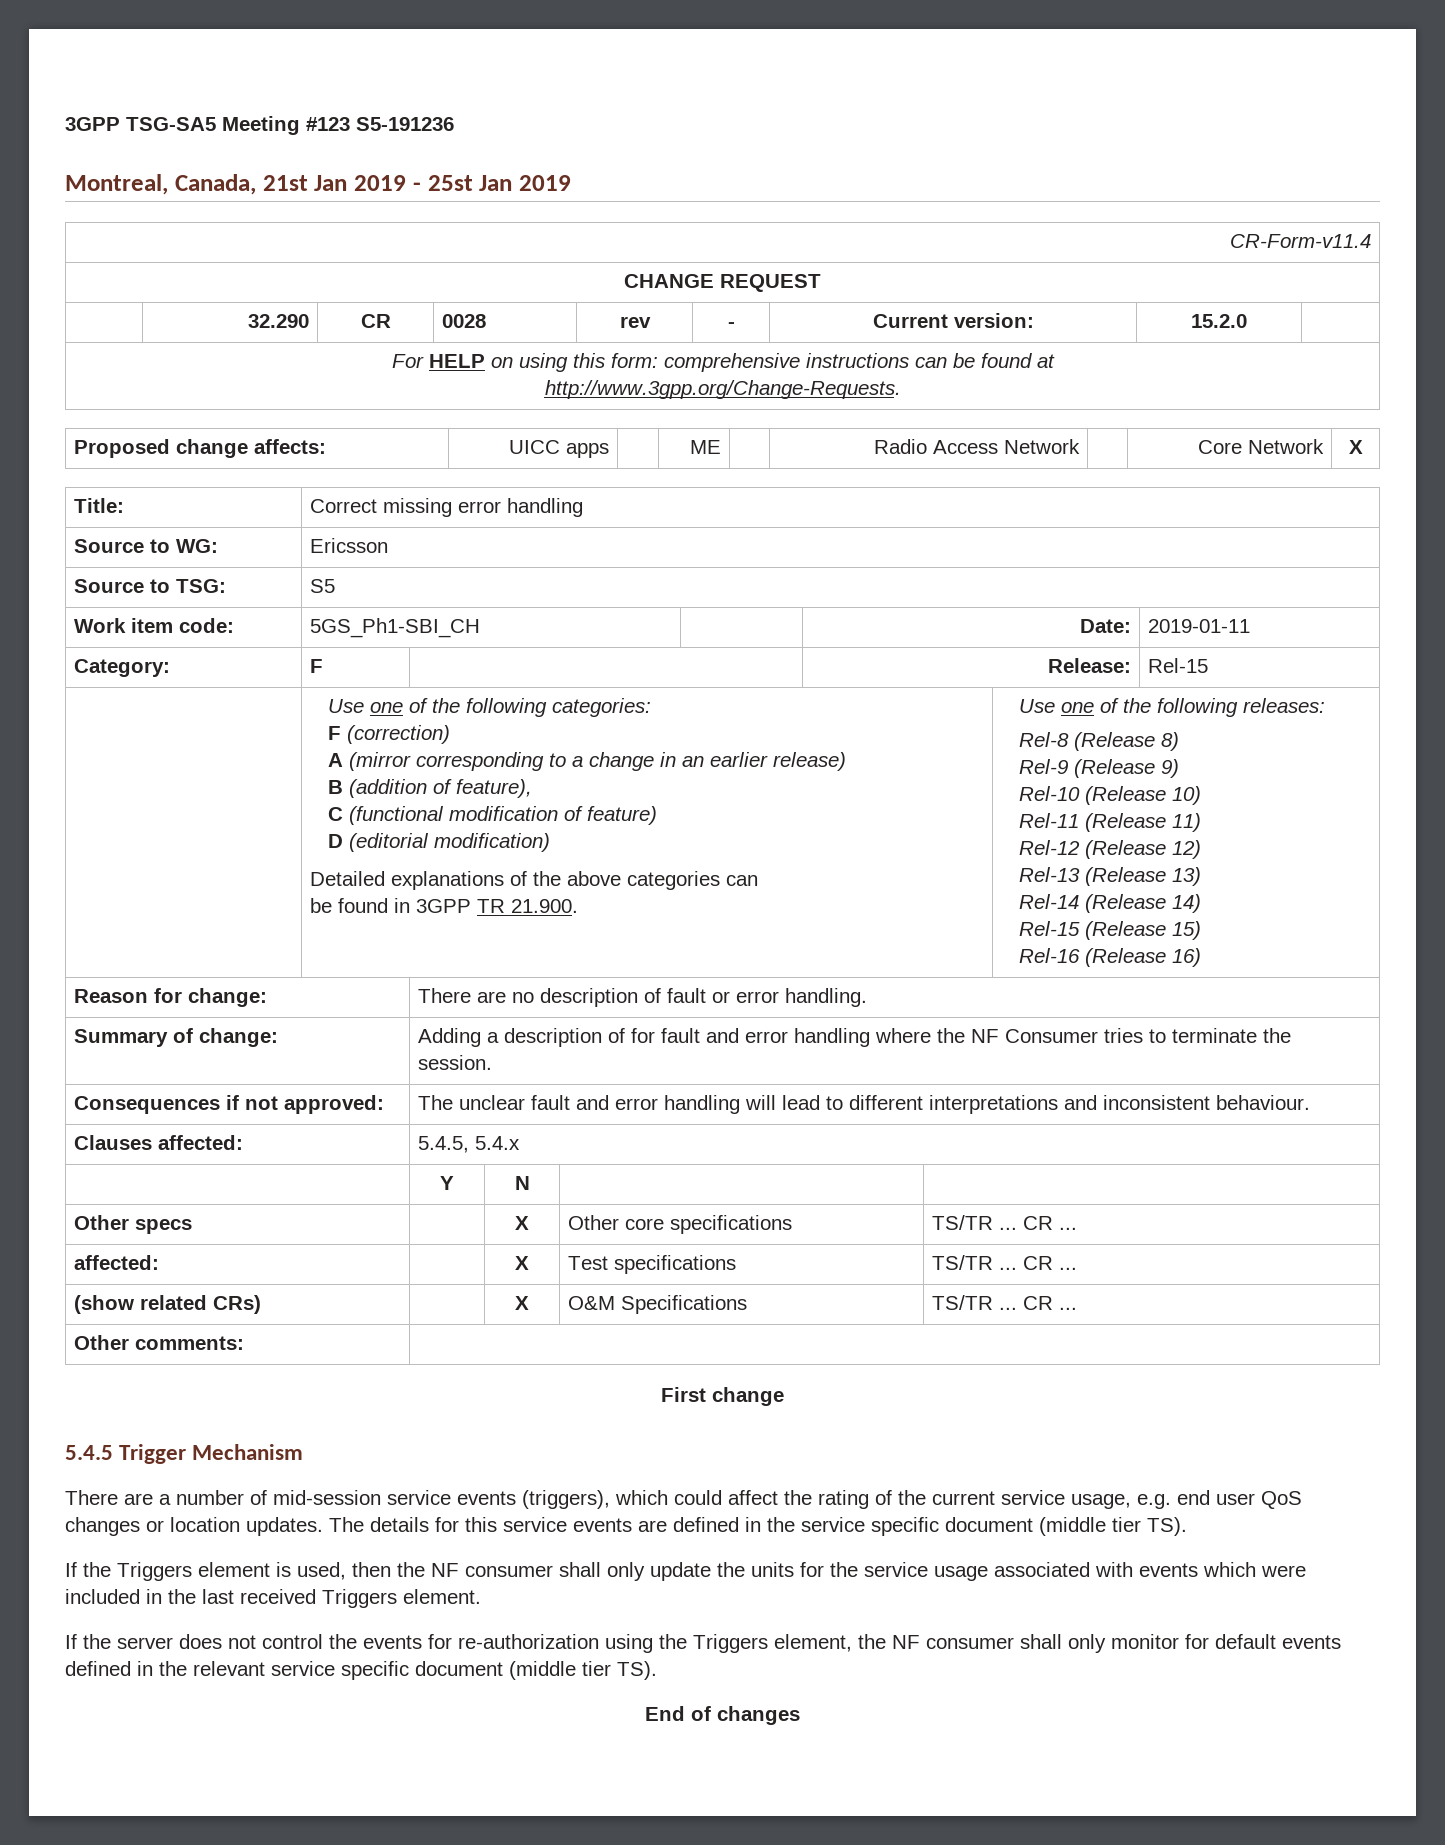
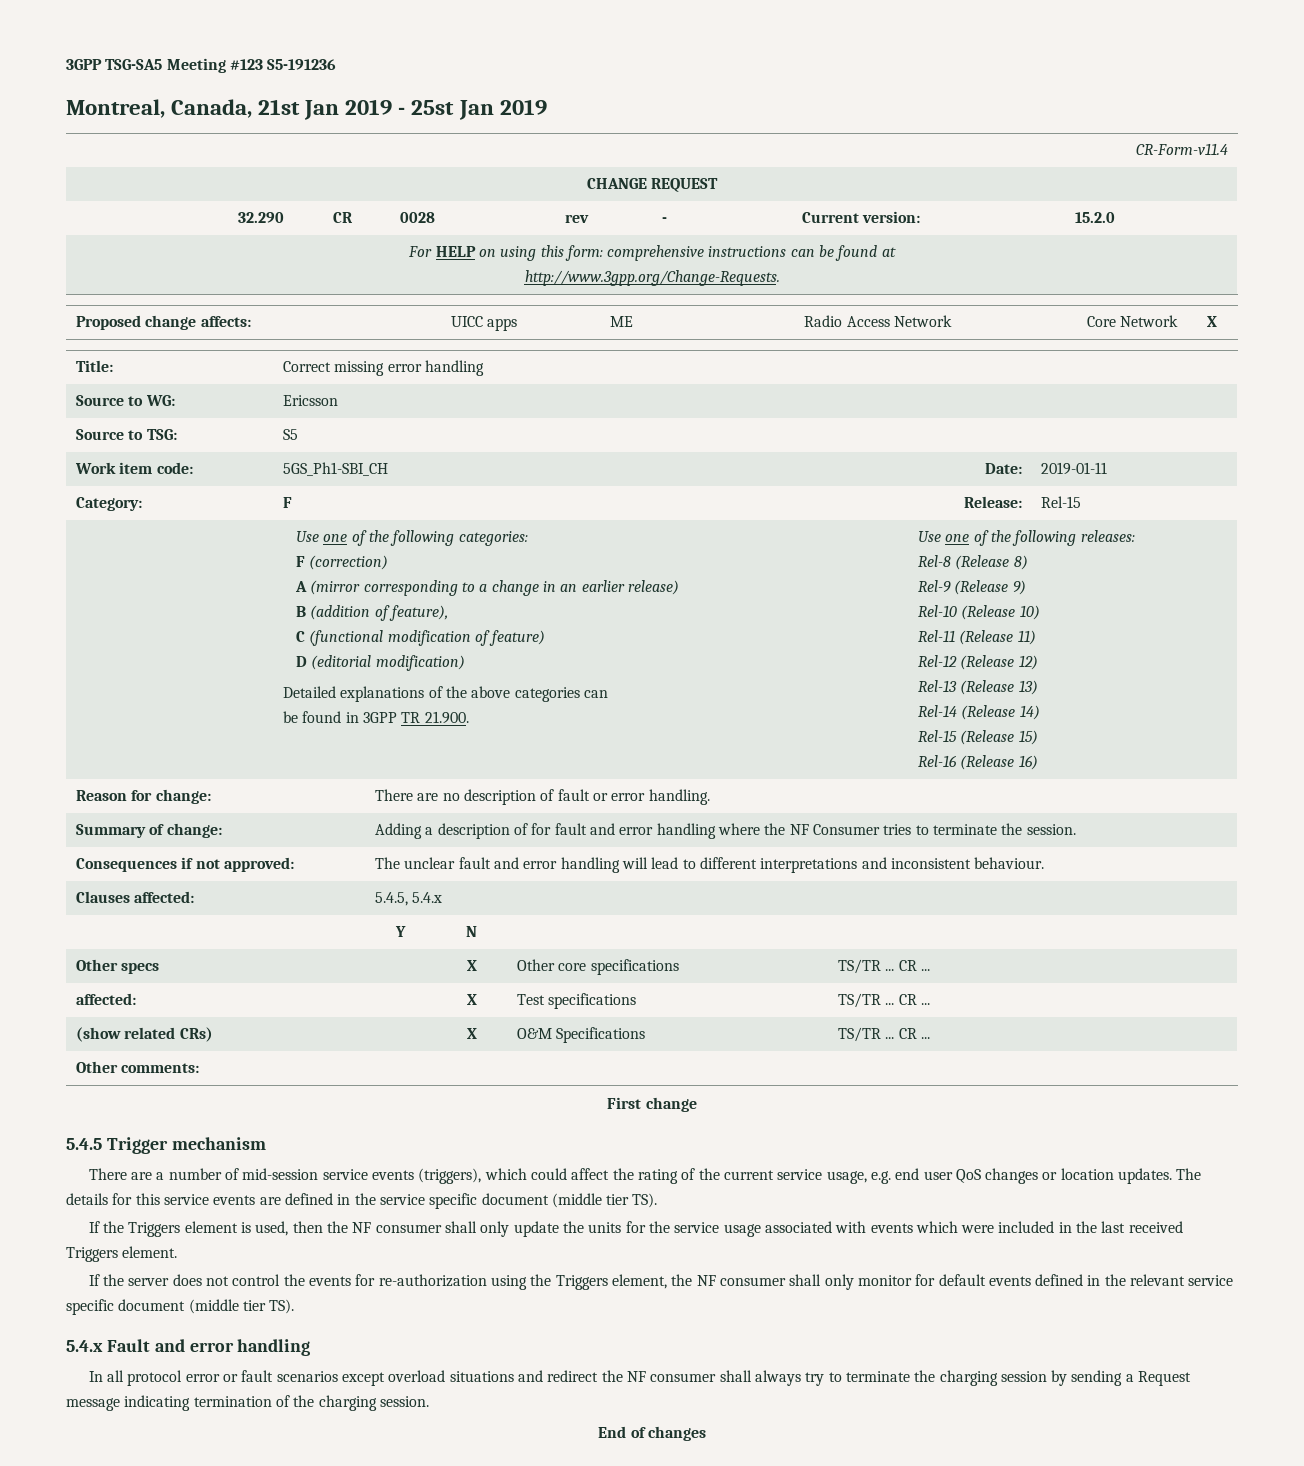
- 5.4.5 Trigger Mechanism
+ 5.4.5 Trigger mechanism
+ 5.4.x Fault and error handling
+ In all protocol error or fault scenarios except overload situations and redirect the NF consumer shall always try to terminate the charging session by sending a Request message indicating termination of the charging session.

